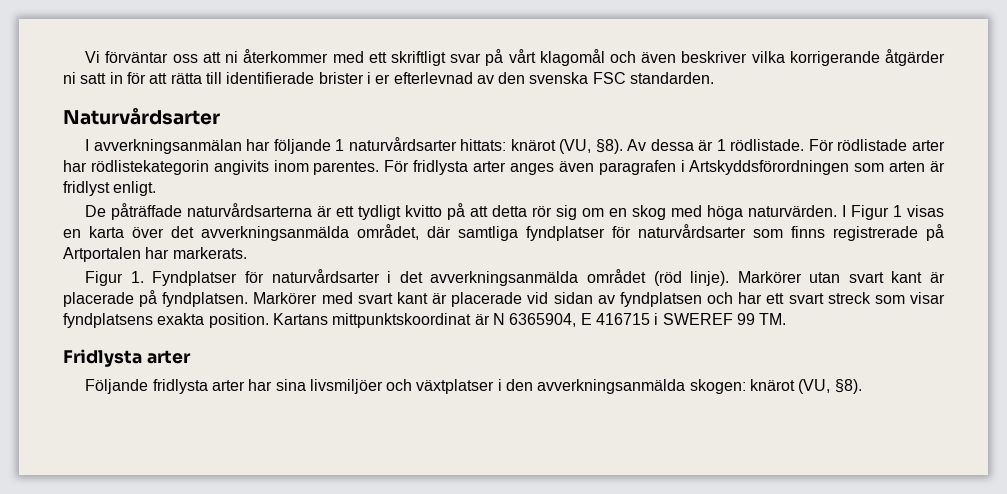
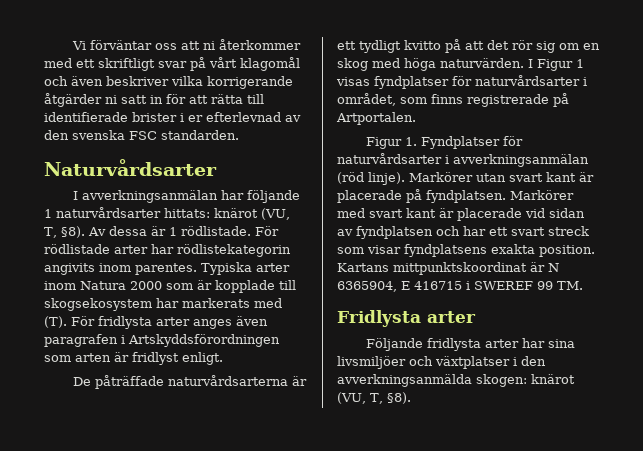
- I avverkningsanmälan har följande 1 naturvårdsarter hittats: knärot (VU, §8).
+ I avverkningsanmälan har följande 1 naturvårdsarter hittats: knärot (VU, T, §8).
- För fridlysta arter anges även paragrafen i Artskyddsförordningen som arten är fridlyst enligt.
+ Typiska arter inom Natura 2000 som är kopplade till skogsekosystem har markerats med (T). För fridlysta arter anges även paragrafen i Artskyddsförordningen som arten är fridlyst enligt.
- De påträffade naturvårdsarterna är ett tydligt kvitto på att detta rör sig om en skog med höga naturvärden.
+ De påträffade naturvårdsarterna är ett tydligt kvitto på att det rör sig om en skog med höga naturvärden.
- I Figur 1 visas en karta över det avverkningsanmälda området, där samtliga fyndplatser för naturvårdsarter som finns registrerade på Artportalen har markerats.
+ I Figur 1 visas fyndplatser för naturvårdsarter i området, som finns registrerade på Artportalen.
- Figur 1. Fyndplatser för naturvårdsarter i det avverkningsanmälda området (röd linje).
+ Figur 1. Fyndplatser för naturvårdsarter i avverkningsanmälan (röd linje).
- Följande fridlysta arter har sina livsmiljöer och växtplatser i den avverkningsanmälda skogen: knärot (VU, §8).
+ Följande fridlysta arter har sina livsmiljöer och växtplatser i den avverkningsanmälda skogen: knärot (VU, T, §8).

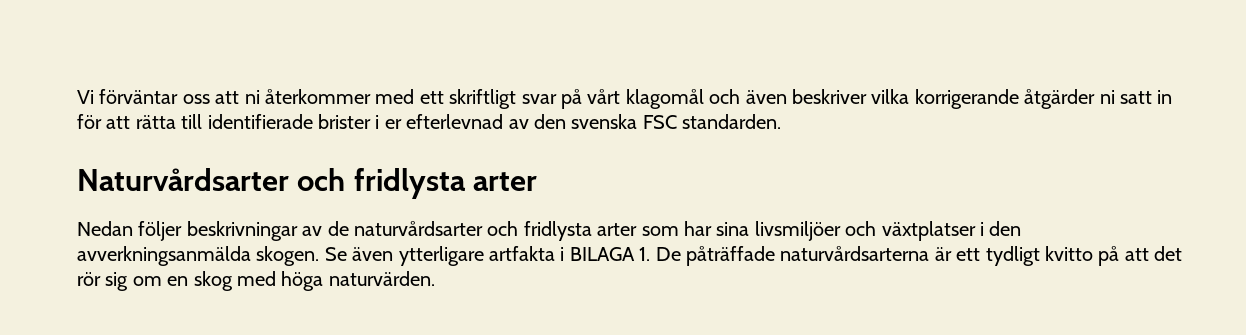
- Naturvårdsarter
- I avverkningsanmälan har följande 1 naturvårdsarter hittats: knärot (VU, T, §8). Av dessa är 1 rödlistade. För rödlistade arter har rödlistekategorin angivits inom parentes. Typiska arter inom Natura 2000 som är kopplade till skogsekosystem har markerats med (T). För fridlysta arter anges även paragrafen i Artskyddsförordningen som arten är fridlyst enligt.
- De påträffade naturvårdsarterna är ett tydligt kvitto på att det rör sig om en skog med höga naturvärden. I Figur 1 visas fyndplatser för naturvårdsarter i området, som finns registrerade på Artportalen.
- Figur 1. Fyndplatser för naturvårdsarter i avverkningsanmälan (röd linje). Markörer utan svart kant är placerade på fyndplatsen. Markörer med svart kant är placerade vid sidan av fyndplatsen och har ett svart streck som visar fyndplatsens exakta position. Kartans mittpunktskoordinat är N 6365904, E 416715 i SWEREF 99 TM.
- Fridlysta arter
- Följande fridlysta arter har sina livsmiljöer och växtplatser i den avverkningsanmälda skogen: knärot (VU, T, §8).
+ Naturvårdsarter och fridlysta arter
+ Nedan följer beskrivningar av de naturvårdsarter och fridlysta arter som har sina livsmiljöer och växtplatser i den avverkningsanmälda skogen. Se även ytterligare artfakta i BILAGA 1. De påträffade naturvårdsarterna är ett tydligt kvitto på att det rör sig om en skog med höga naturvärden.

